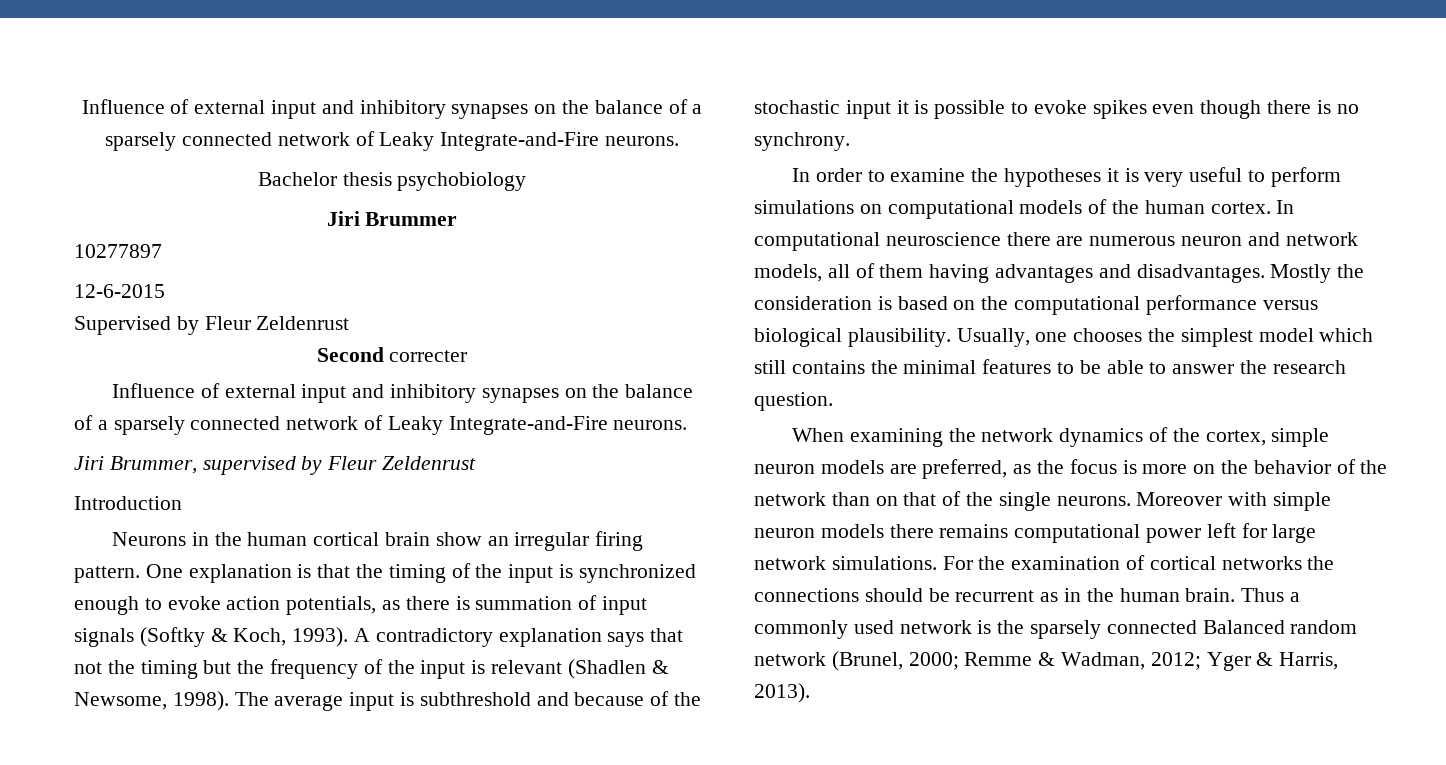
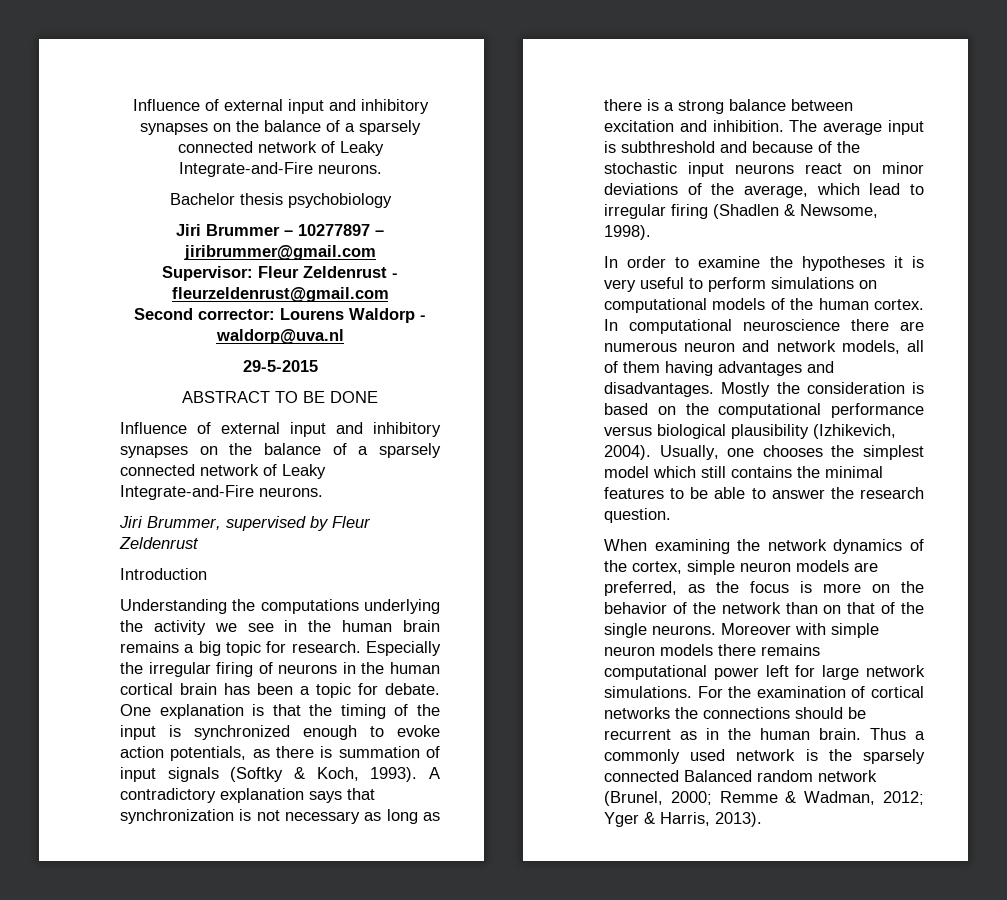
- Jiri Brummer
- 10277897
- 12-6-2015
- Supervised by Fleur Zeldenrust
+ Jiri Brummer – 10277897 – jiribrummer@gmail.com
+ Supervisor: Fleur Zeldenrust - fleurzeldenrust@gmail.com
- Second correcter
+ Second corrector: Lourens Waldorp - waldorp@uva.nl
+ 29-5-2015
+ ABSTRACT TO BE DONE
- Neurons in the human cortical brain show an irregular firing pattern.
+ Understanding the computations underlying the activity we see in the human brain remains a big topic for research. Especially the irregular firing of neurons in the human cortical brain has been a topic for debate.
- A contradictory explanation says that not the timing but the frequency of the input is relevant (Shadlen & Newsome, 1998).
+ A contradictory explanation says that synchronization is not necessary as long as there is a strong balance between excitation and inhibition.
- The average input is subthreshold and because of the stochastic input it is possible to evoke spikes even though there is no synchrony.
+ The average input is subthreshold and because of the stochastic input neurons react on minor deviations of the average, which lead to irregular firing (Shadlen & Newsome, 1998).
- Mostly the consideration is based on the computational performance versus biological plausibility.
+ Mostly the consideration is based on the computational performance versus biological plausibility (Izhikevich, 2004).

